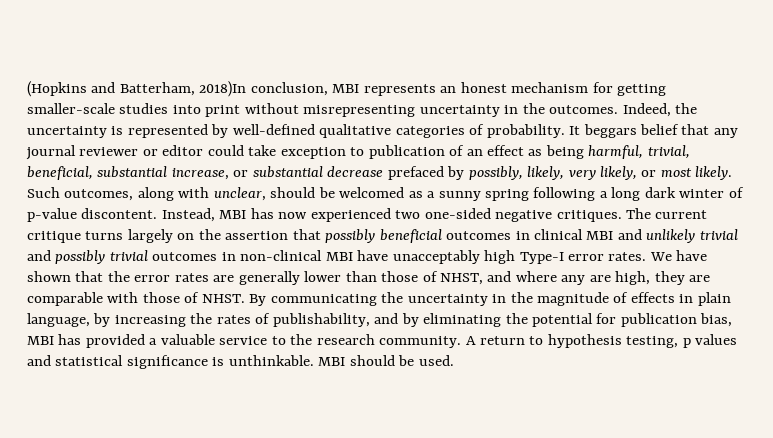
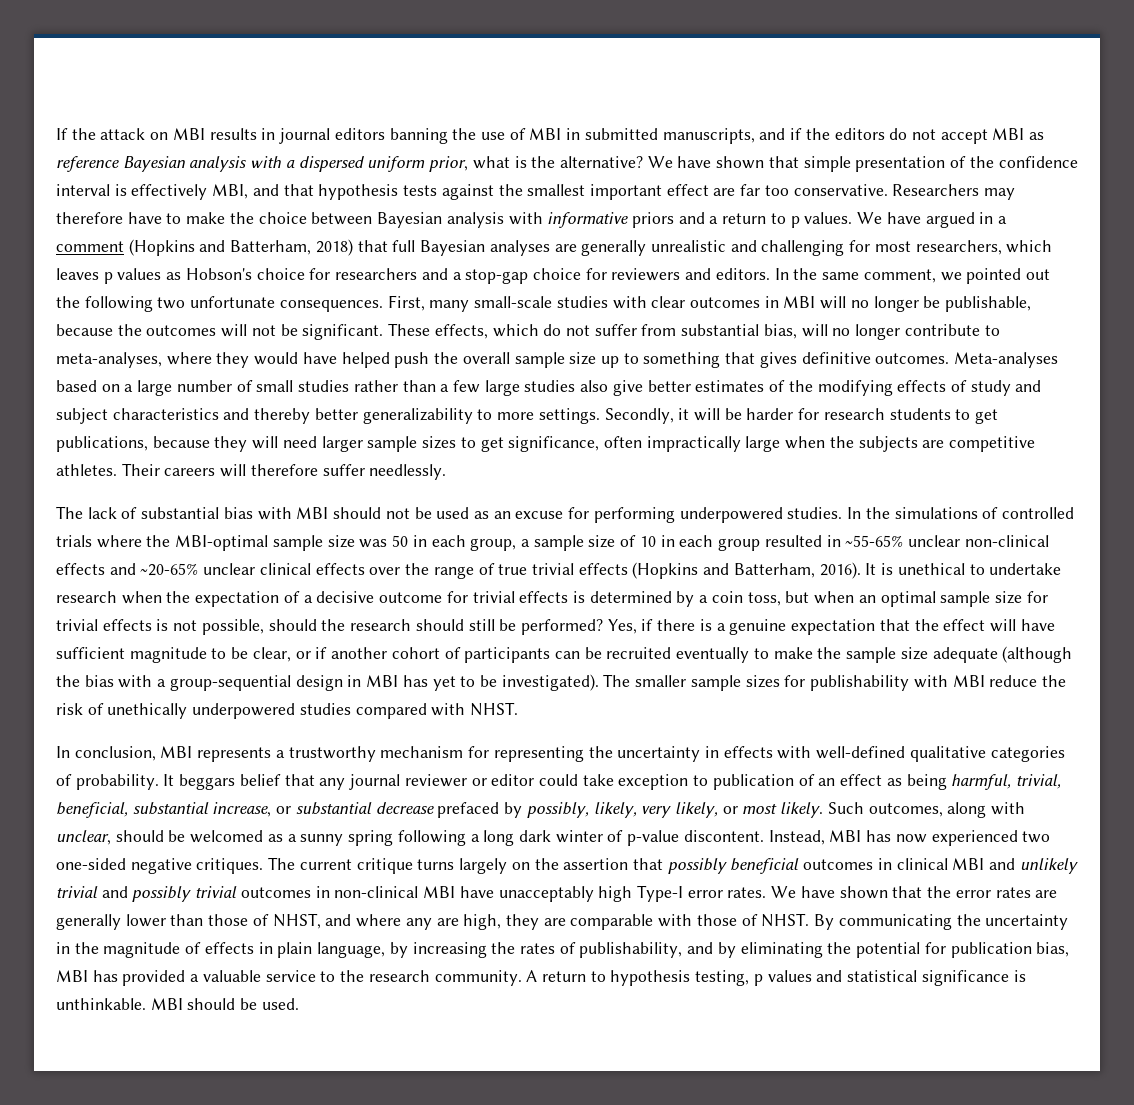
- (Hopkins and Batterham, 2018)In conclusion, MBI represents an honest mechanism for getting smaller-scale studies into print without misrepresenting uncertainty in the outcomes. Indeed, the uncertainty is represented by well-defined qualitative categories of probability.
+ If the attack on MBI results in journal editors banning the use of MBI in submitted manuscripts, and if the editors do not accept MBI as reference Bayesian analysis with a dispersed uniform prior, what is the alternative? We have shown that simple presentation of the confidence interval is effectively MBI, and that hypothesis tests against the smallest important effect are far too conservative. Researchers may therefore have to make the choice between Bayesian analysis with informative priors and a return to p values. We have argued in a comment (Hopkins and Batterham, 2018) that full Bayesian analyses are generally unrealistic and challenging for most researchers, which leaves p values as Hobson's choice for researchers and a stop-gap choice for reviewers and editors. In the same comment, we pointed out the following two unfortunate consequences. First, many small-scale studies with clear outcomes in MBI will no longer be publishable, because the outcomes will not be significant. These effects, which do not suffer from substantial bias, will no longer contribute to meta-analyses, where they would have helped push the overall sample size up to something that gives definitive outcomes. Meta-analyses based on a large number of small studies rather than a few large studies also give better estimates of the modifying effects of study and subject characteristics and thereby better generalizability to more settings. Secondly, it will be harder for research students to get publications, because they will need larger sample sizes to get significance, often impractically large when the subjects are competitive athletes. Their careers will therefore suffer needlessly.
+ The lack of substantial bias with MBI should not be used as an excuse for performing underpowered studies. In the simulations of controlled trials where the MBI-optimal sample size was 50 in each group, a sample size of 10 in each group resulted in ~55-65% unclear non-clinical effects and ~20-65% unclear clinical effects over the range of true trivial effects (Hopkins and Batterham, 2016). It is unethical to undertake research when the expectation of a decisive outcome for trivial effects is determined by a coin toss, but when an optimal sample size for trivial effects is not possible, should the research should still be performed? Yes, if there is a genuine expectation that the effect will have sufficient magnitude to be clear, or if another cohort of participants can be recruited eventually to make the sample size adequate (although the bias with a group-sequential design in MBI has yet to be investigated). The smaller sample sizes for publishability with MBI reduce the risk of unethically underpowered studies compared with NHST.
+ In conclusion, MBI represents a trustworthy mechanism for representing the uncertainty in effects with well-defined qualitative categories of probability.

